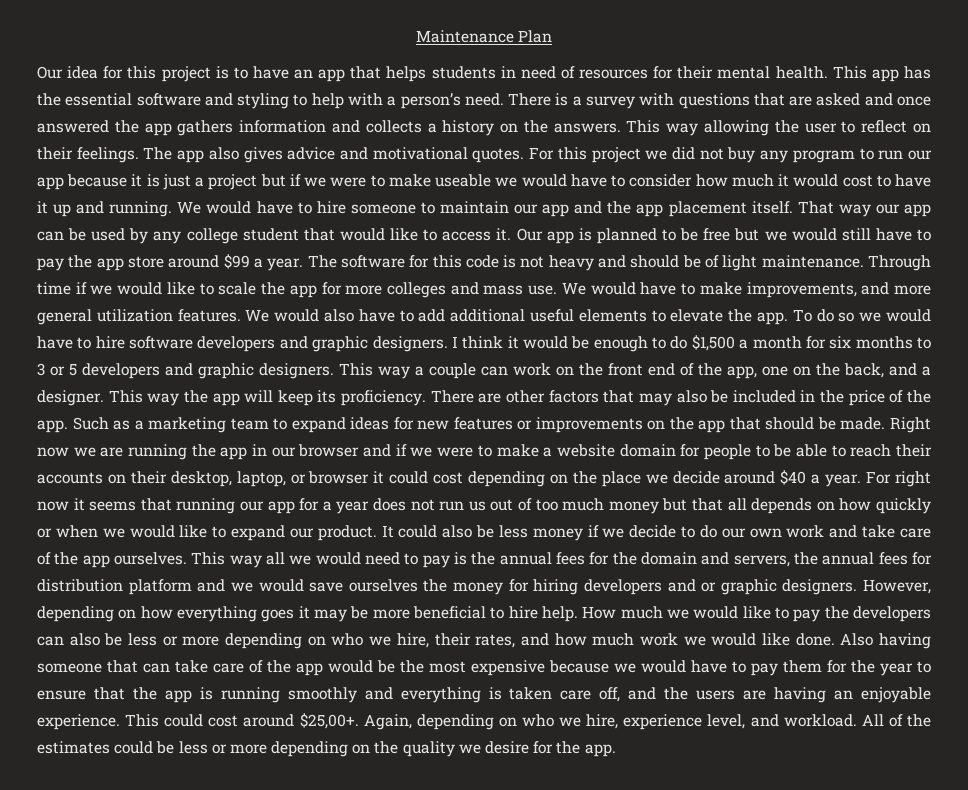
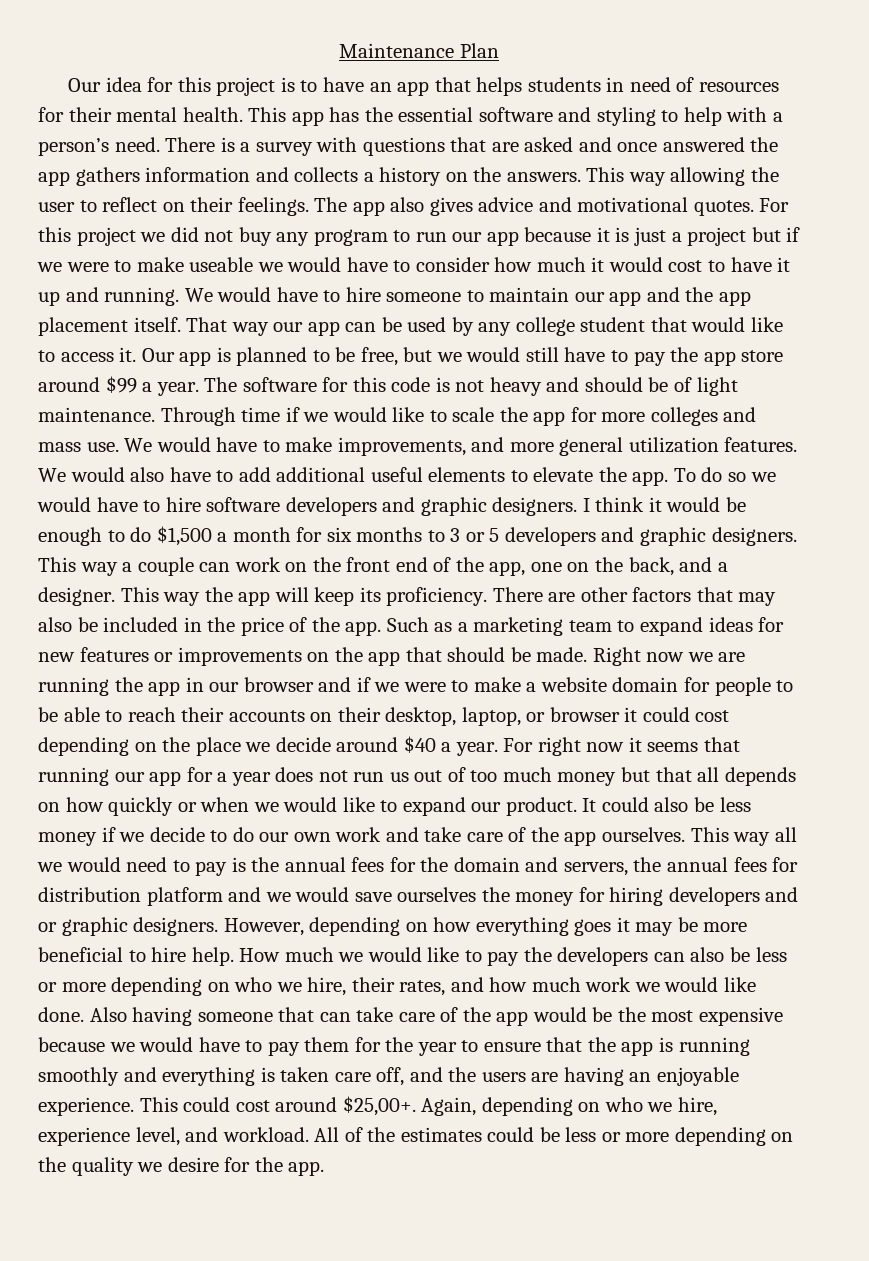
- Our app is planned to be free but we would still have to pay the app store around $99 a year.
+ Our app is planned to be free, but we would still have to pay the app store around $99 a year.

